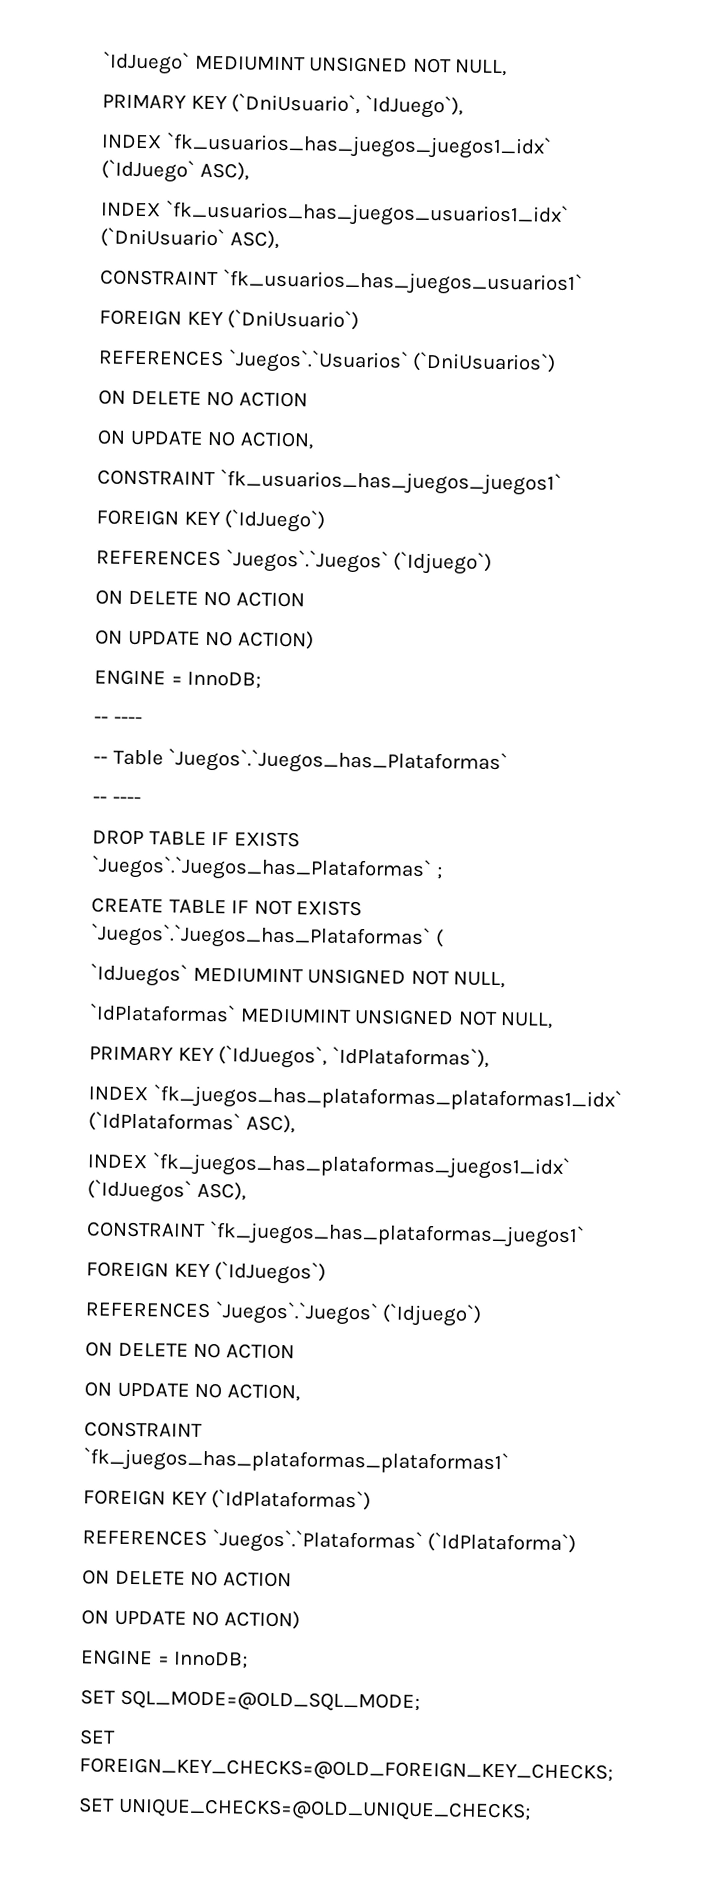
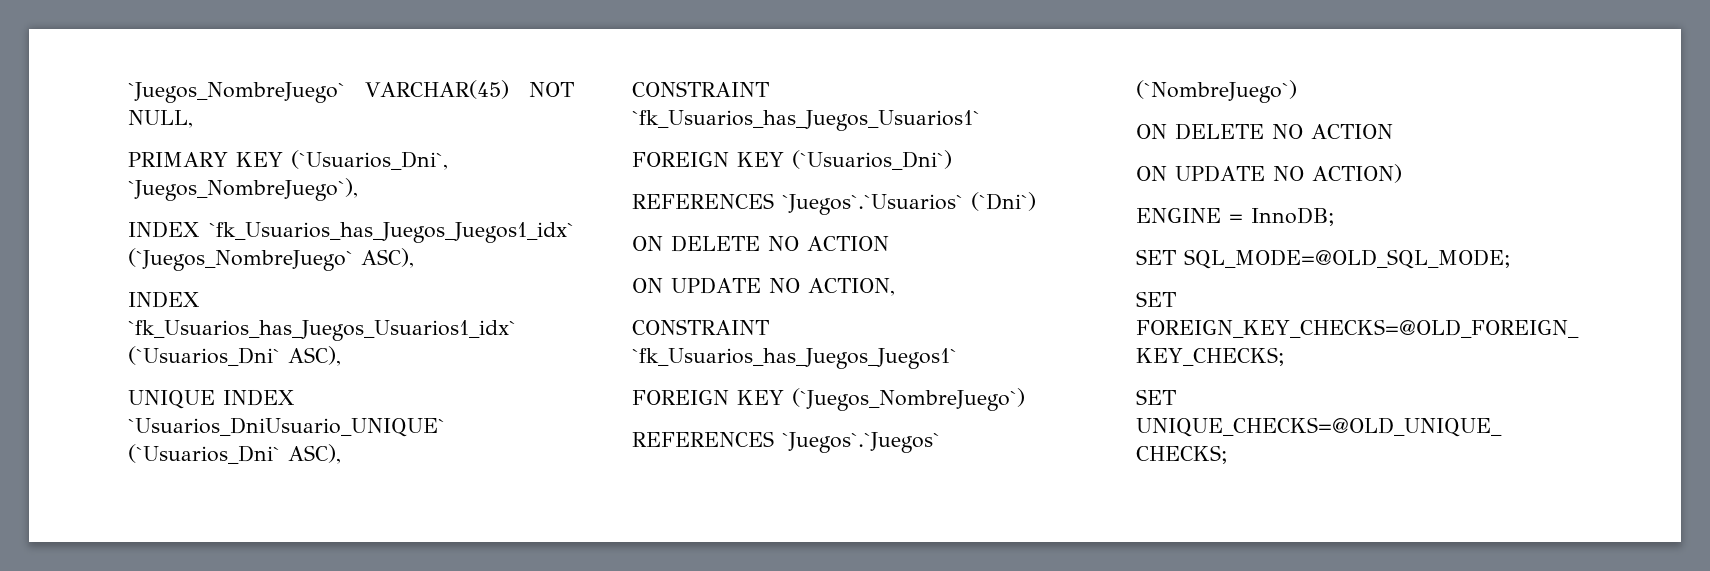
- `IdJuego` MEDIUMINT UNSIGNED NOT NULL,
- PRIMARY KEY (`DniUsuario`, `IdJuego`),
- INDEX `fk_usuarios_has_juegos_juegos1_idx` (`IdJuego` ASC),
- INDEX `fk_usuarios_has_juegos_usuarios1_idx` (`DniUsuario` ASC),
- CONSTRAINT `fk_usuarios_has_juegos_usuarios1`
- FOREIGN KEY (`DniUsuario`)
+ `Juegos_NombreJuego` VARCHAR(45) NOT NULL,
+ PRIMARY KEY (`Usuarios_Dni`, `Juegos_NombreJuego`),
+ INDEX `fk_Usuarios_has_Juegos_Juegos1_idx` (`Juegos_NombreJuego` ASC),
+ INDEX `fk_Usuarios_has_Juegos_Usuarios1_idx` (`Usuarios_Dni` ASC),
+ UNIQUE INDEX `Usuarios_DniUsuario_UNIQUE` (`Usuarios_Dni` ASC),
+ CONSTRAINT `fk_Usuarios_has_Juegos_Usuarios1`
+ FOREIGN KEY (`Usuarios_Dni`)
- REFERENCES `Juegos`.`Usuarios` (`DniUsuarios`)
+ REFERENCES `Juegos`.`Usuarios` (`Dni`)
  ON DELETE NO ACTION
  ON UPDATE NO ACTION,
- CONSTRAINT `fk_usuarios_has_juegos_juegos1`
- FOREIGN KEY (`IdJuego`)
- REFERENCES `Juegos`.`Juegos` (`Idjuego`)
- ON DELETE NO ACTION
- ON UPDATE NO ACTION)
- ENGINE = InnoDB;
- -- ----
- -- Table `Juegos`.`Juegos_has_Plataformas`
- -- ----
- DROP TABLE IF EXISTS `Juegos`.`Juegos_has_Plataformas` ;
- CREATE TABLE IF NOT EXISTS `Juegos`.`Juegos_has_Plataformas` (
- `IdJuegos` MEDIUMINT UNSIGNED NOT NULL,
- `IdPlataformas` MEDIUMINT UNSIGNED NOT NULL,
- PRIMARY KEY (`IdJuegos`, `IdPlataformas`),
- INDEX `fk_juegos_has_plataformas_plataformas1_idx` (`IdPlataformas` ASC),
- INDEX `fk_juegos_has_plataformas_juegos1_idx` (`IdJuegos` ASC),
- CONSTRAINT `fk_juegos_has_plataformas_juegos1`
- FOREIGN KEY (`IdJuegos`)
- REFERENCES `Juegos`.`Juegos` (`Idjuego`)
- ON DELETE NO ACTION
- ON UPDATE NO ACTION,
- CONSTRAINT `fk_juegos_has_plataformas_plataformas1`
- FOREIGN KEY (`IdPlataformas`)
- REFERENCES `Juegos`.`Plataformas` (`IdPlataforma`)
+ CONSTRAINT `fk_Usuarios_has_Juegos_Juegos1`
+ FOREIGN KEY (`Juegos_NombreJuego`)
+ REFERENCES `Juegos`.`Juegos` (`NombreJuego`)

